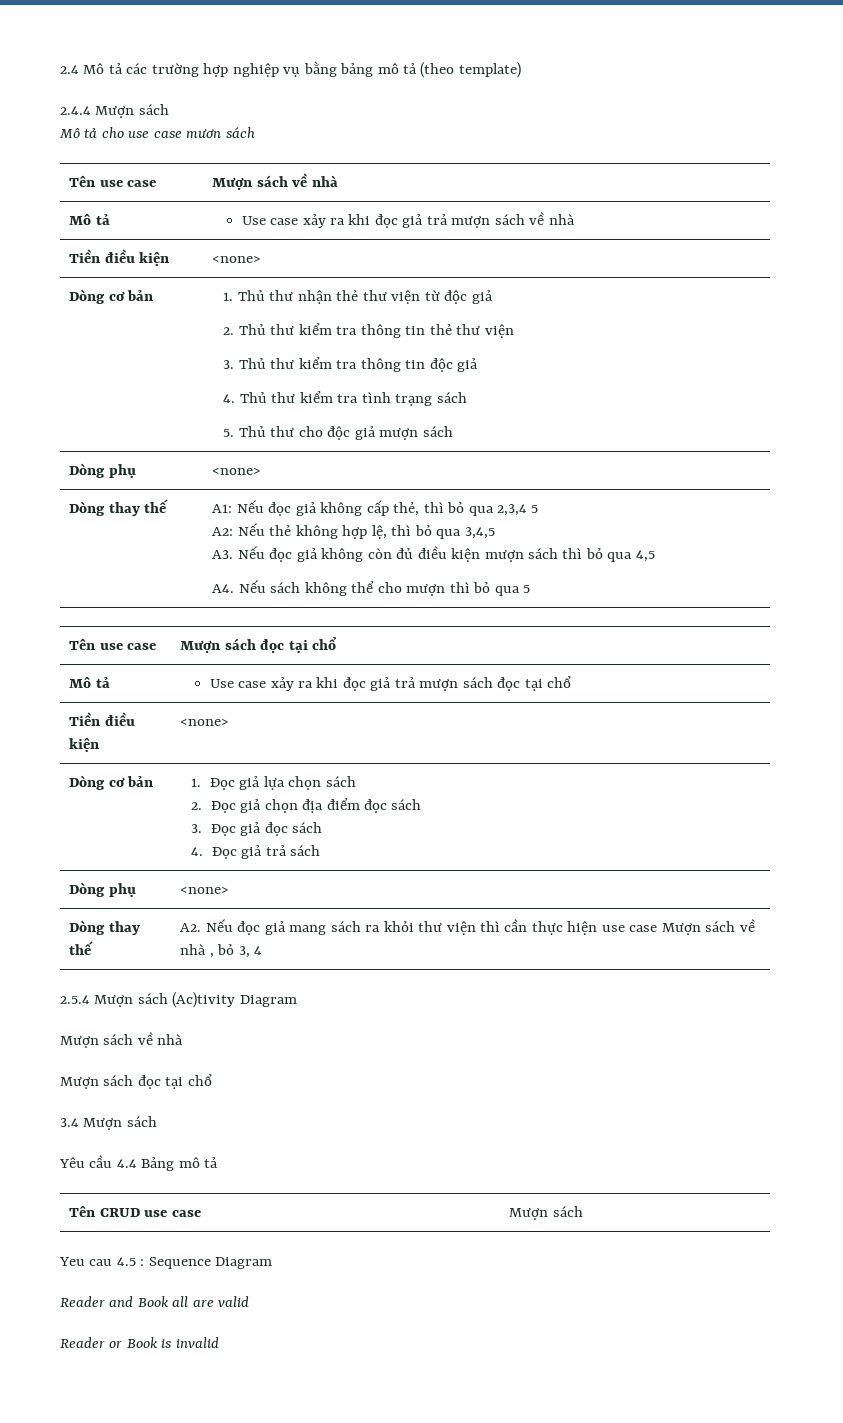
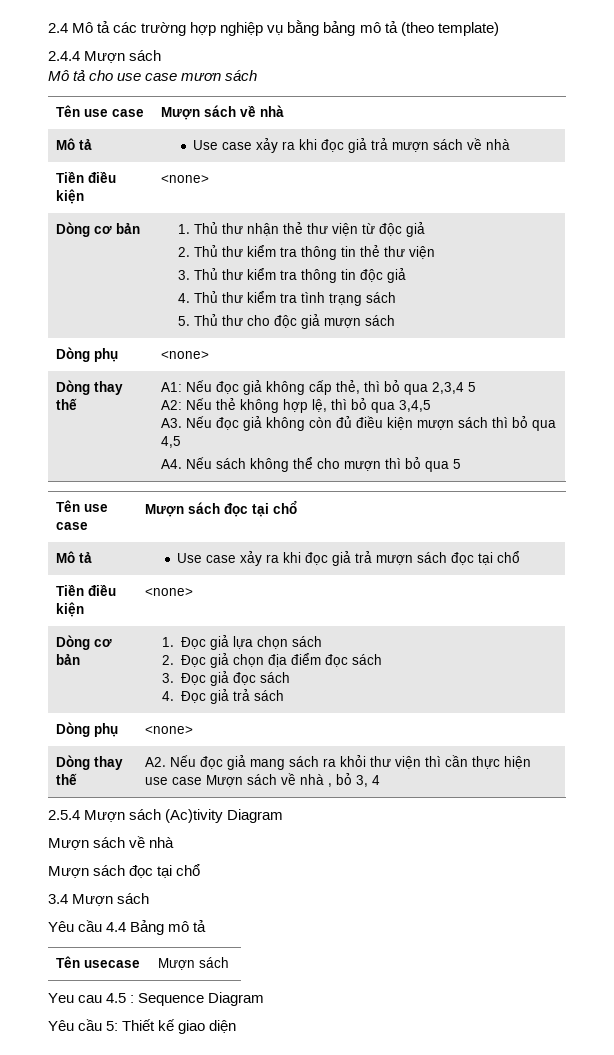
- Tên CRUD use case | Mượn sách
+ Tên usecase | Mượn sách
- Reader and Book all are valid
- Reader or Book is invalid
+ Yêu cầu 5: Thiết kế giao diện

